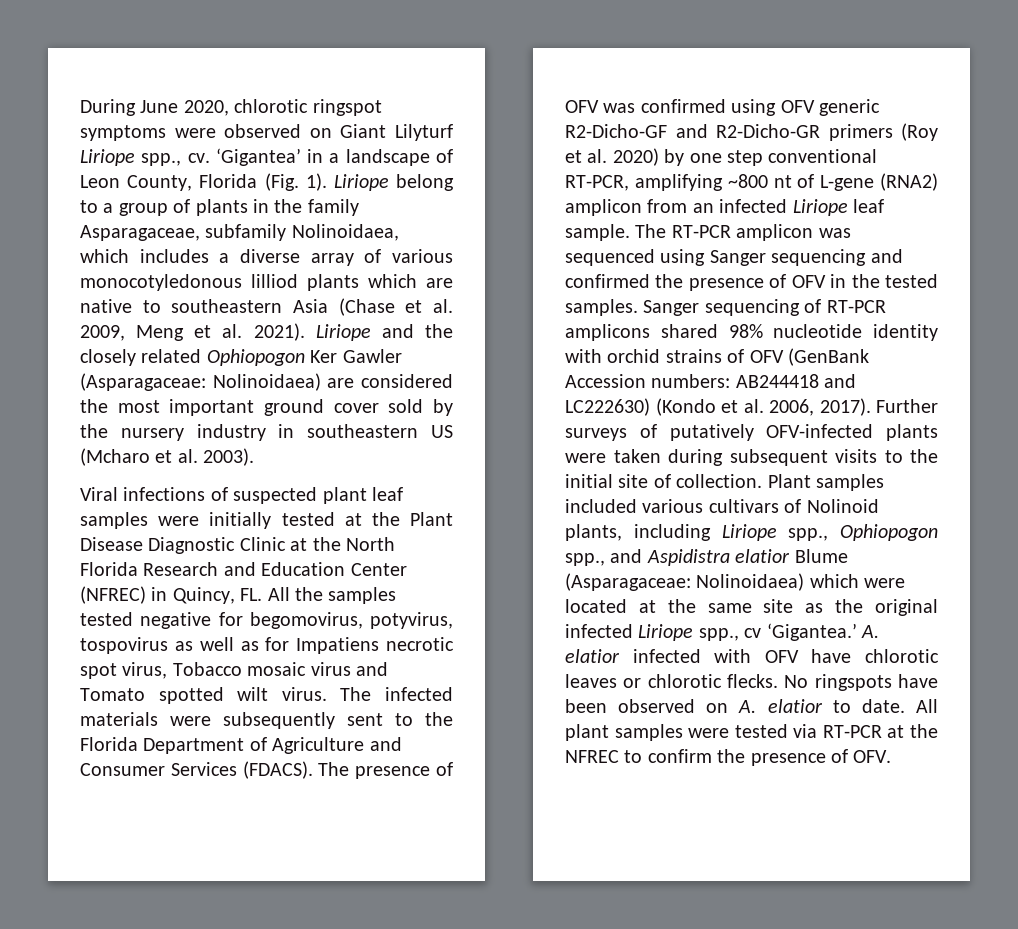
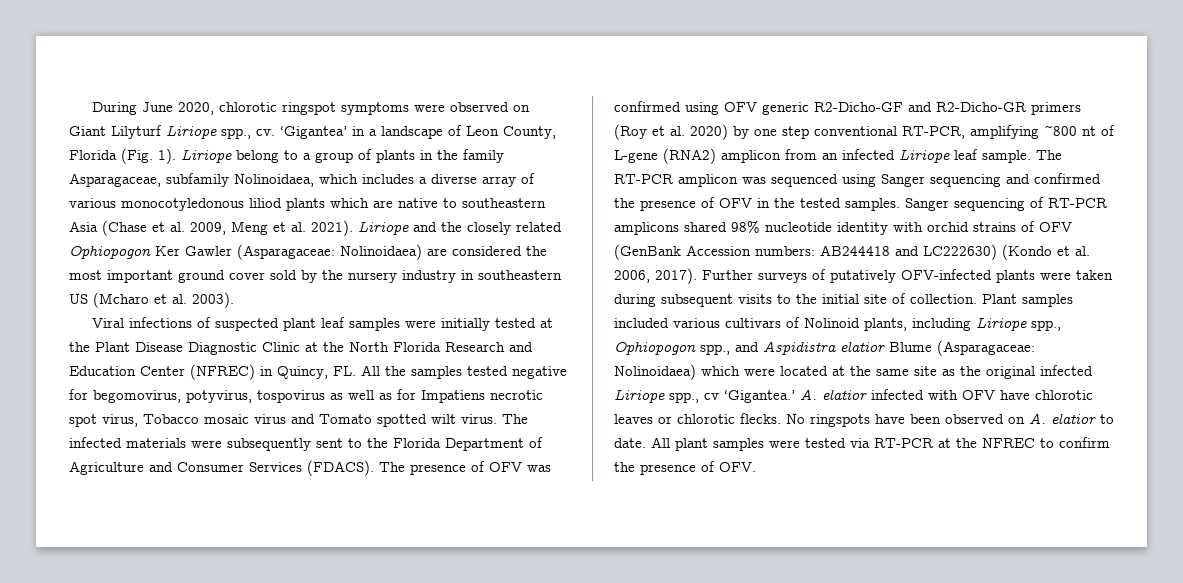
- Liriope belong to a group of plants in the family Asparagaceae, subfamily Nolinoidaea, which includes a diverse array of various monocotyledonous lilliod plants which are native to southeastern Asia (Chase et al. 2009, Meng et al. 2021).
+ Liriope belong to a group of plants in the family Asparagaceae, subfamily Nolinoidaea, which includes a diverse array of various monocotyledonous liliod plants which are native to southeastern Asia (Chase et al. 2009, Meng et al. 2021).

